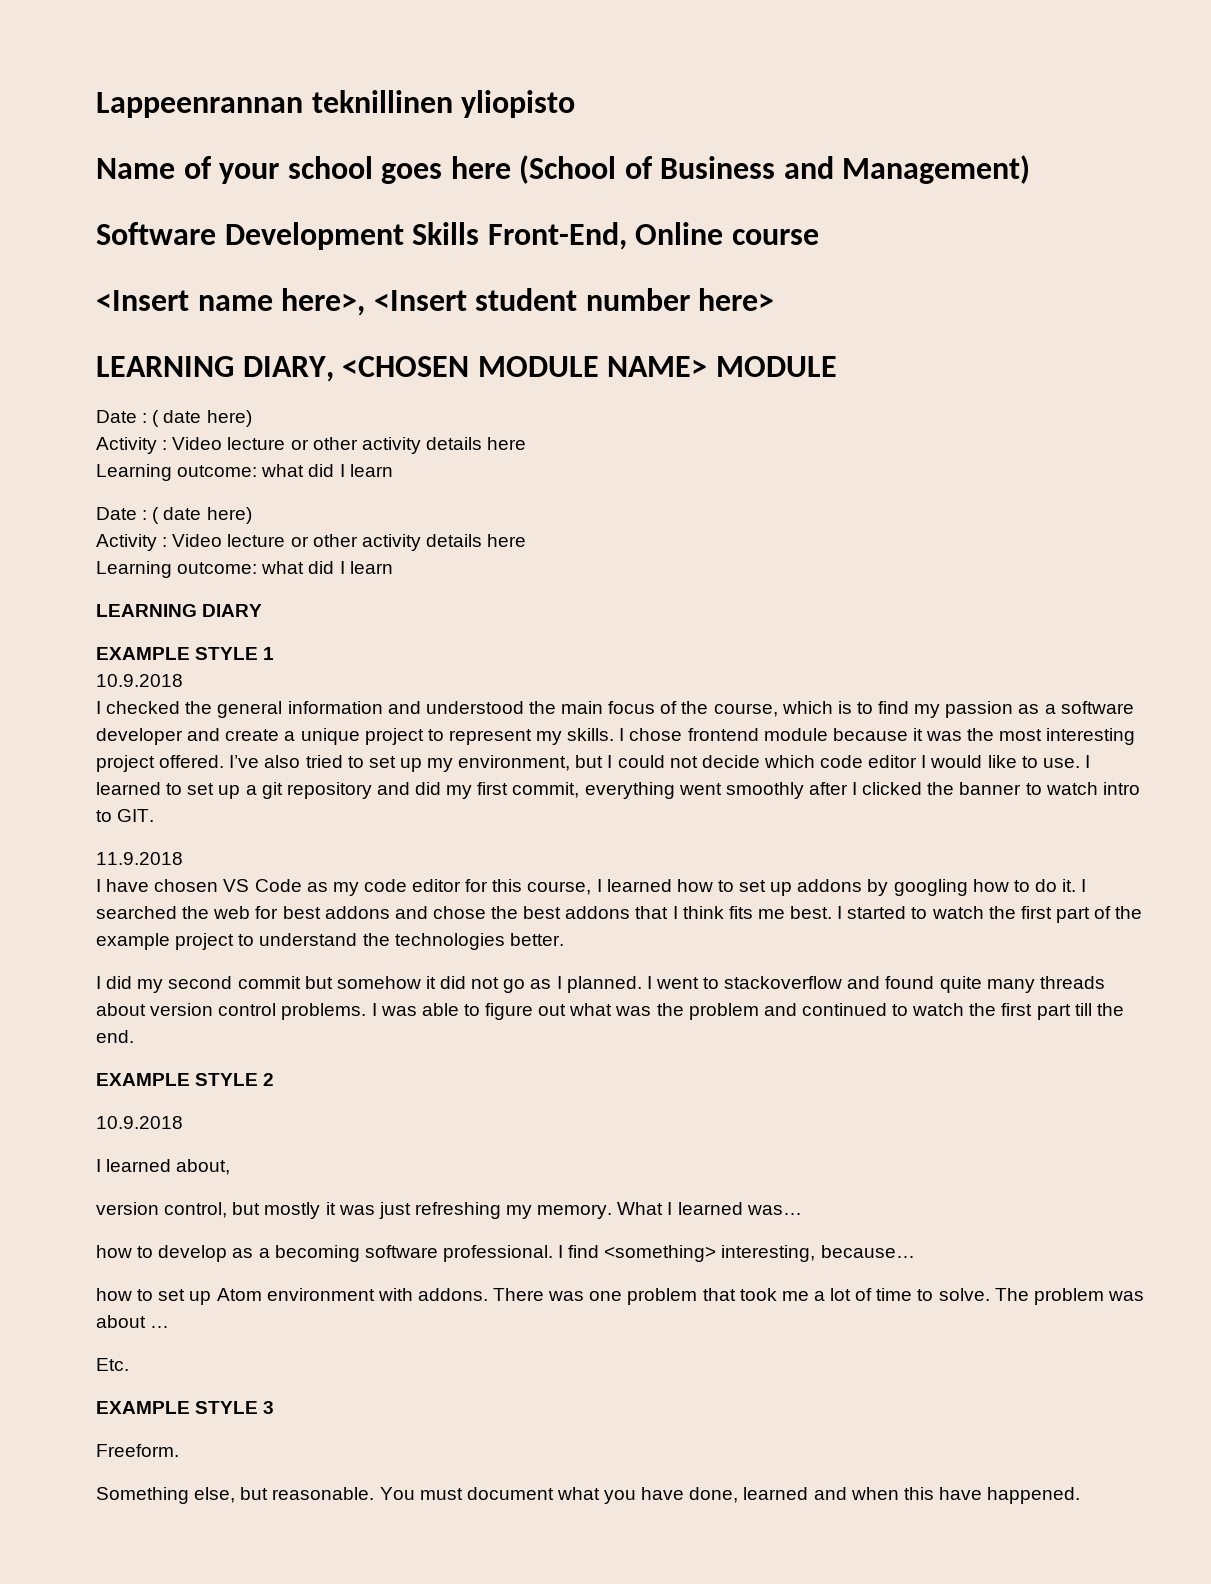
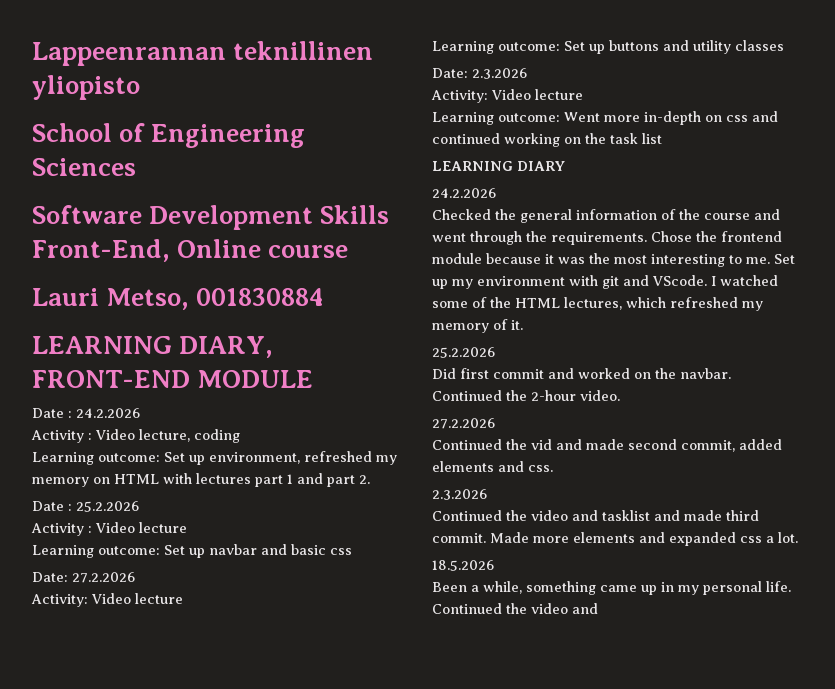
- Name of your school goes here (School of Business and Management)
+ School of Engineering Sciences
- <Insert name here>, <Insert student number here>
+ Lauri Metso, 001830884
- LEARNING DIARY, <CHOSEN MODULE NAME> MODULE
- Date : ( date here)
- Activity : Video lecture or other activity details here
- Learning outcome: what did I learn
- Date : ( date here)
- Activity : Video lecture or other activity details here
- Learning outcome: what did I learn
+ LEARNING DIARY, FRONT-END MODULE
+ Date : 24.2.2026
+ Activity : Video lecture, coding
+ Learning outcome: Set up environment, refreshed my memory on HTML with lectures part 1 and part 2.
+ Date : 25.2.2026
+ Activity : Video lecture
+ Learning outcome: Set up navbar and basic css
+ Date: 27.2.2026
+ Activity: Video lecture
+ Learning outcome: Set up buttons and utility classes
+ Date: 2.3.2026
+ Activity: Video lecture
+ Learning outcome: Went more in-depth on css and continued working on the task list
  LEARNING DIARY
- EXAMPLE STYLE 1
- 10.9.2018
- I checked the general information and understood the main focus of the course, which is to find my passion as a software developer and create a unique project to represent my skills. I chose frontend module because it was the most interesting project offered. I’ve also tried to set up my environment, but I could not decide which code editor I would like to use. I learned to set up a git repository and did my first commit, everything went smoothly after I clicked the banner to watch intro to GIT.
- 11.9.2018
- I have chosen VS Code as my code editor for this course, I learned how to set up addons by googling how to do it. I searched the web for best addons and chose the best addons that I think fits me best. I started to watch the first part of the example project to understand the technologies better.
- I did my second commit but somehow it did not go as I planned. I went to stackoverflow and found quite many threads about version control problems. I was able to figure out what was the problem and continued to watch the first part till the end.
- EXAMPLE STYLE 2
- 10.9.2018
- I learned about,
- version control, but mostly it was just refreshing my memory. What I learned was…
- how to develop as a becoming software professional. I find <something> interesting, because…
- how to set up Atom environment with addons. There was one problem that took me a lot of time to solve. The problem was about …
- Etc.
- EXAMPLE STYLE 3
- Freeform.
- Something else, but reasonable. You must document what you have done, learned and when this have happened.
+ 24.2.2026
+ Checked the general information of the course and went through the requirements. Chose the frontend module because it was the most interesting to me. Set up my environment with git and VScode. I watched some of the HTML lectures, which refreshed my memory of it.
+ 25.2.2026
+ Did first commit and worked on the navbar. Continued the 2-hour video.
+ 27.2.2026
+ Continued the vid and made second commit, added elements and css.
+ 2.3.2026
+ Continued the video and tasklist and made third commit. Made more elements and expanded css a lot.
+ 18.5.2026
+ Been a while, something came up in my personal life. Continued the video and

